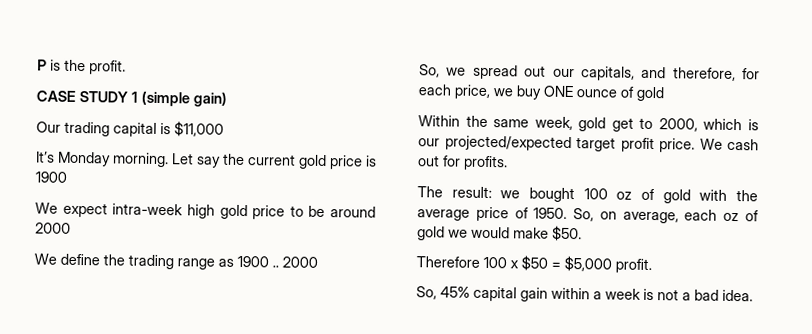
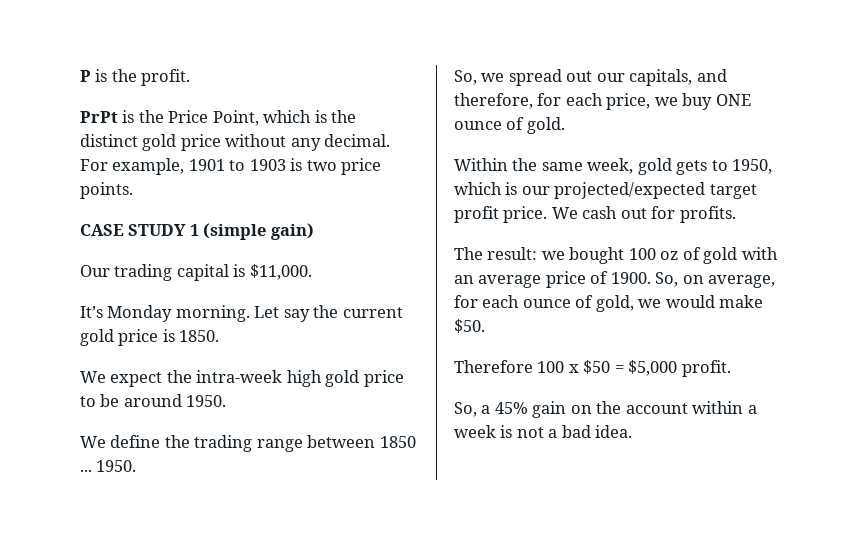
+ PrPt is the Price Point, which is the distinct gold price without any decimal. For example, 1901 to 1903 is two price points.
- Our trading capital is $11,000
+ Our trading capital is $11,000.
- Let say the current gold price is 1900
+ Let say the current gold price is 1850.
- We expect intra-week high gold price to be around 2000
+ We expect the intra-week high gold price to be around 1950.
- We define the trading range as 1900 .. 2000
+ We define the trading range between 1850 ... 1950.
- So, we spread out our capitals, and therefore, for each price, we buy ONE ounce of gold
+ So, we spread out our capitals, and therefore, for each price, we buy ONE ounce of gold.
- Within the same week, gold get to 2000, which is our projected/expected target profit price.
+ Within the same week, gold gets to 1950, which is our projected/expected target profit price.
- The result: we bought 100 oz of gold with the average price of 1950.
+ The result: we bought 100 oz of gold with an average price of 1900.
- So, on average, each oz of gold we would make $50.
+ So, on average, for each ounce of gold, we would make $50.
- So, 45% capital gain within a week is not a bad idea.
+ So, a 45% gain on the account within a week is not a bad idea.

